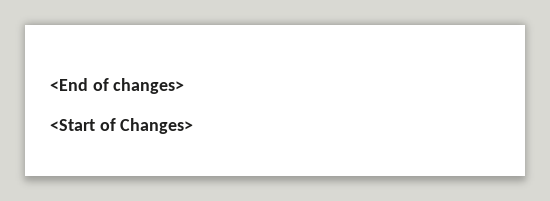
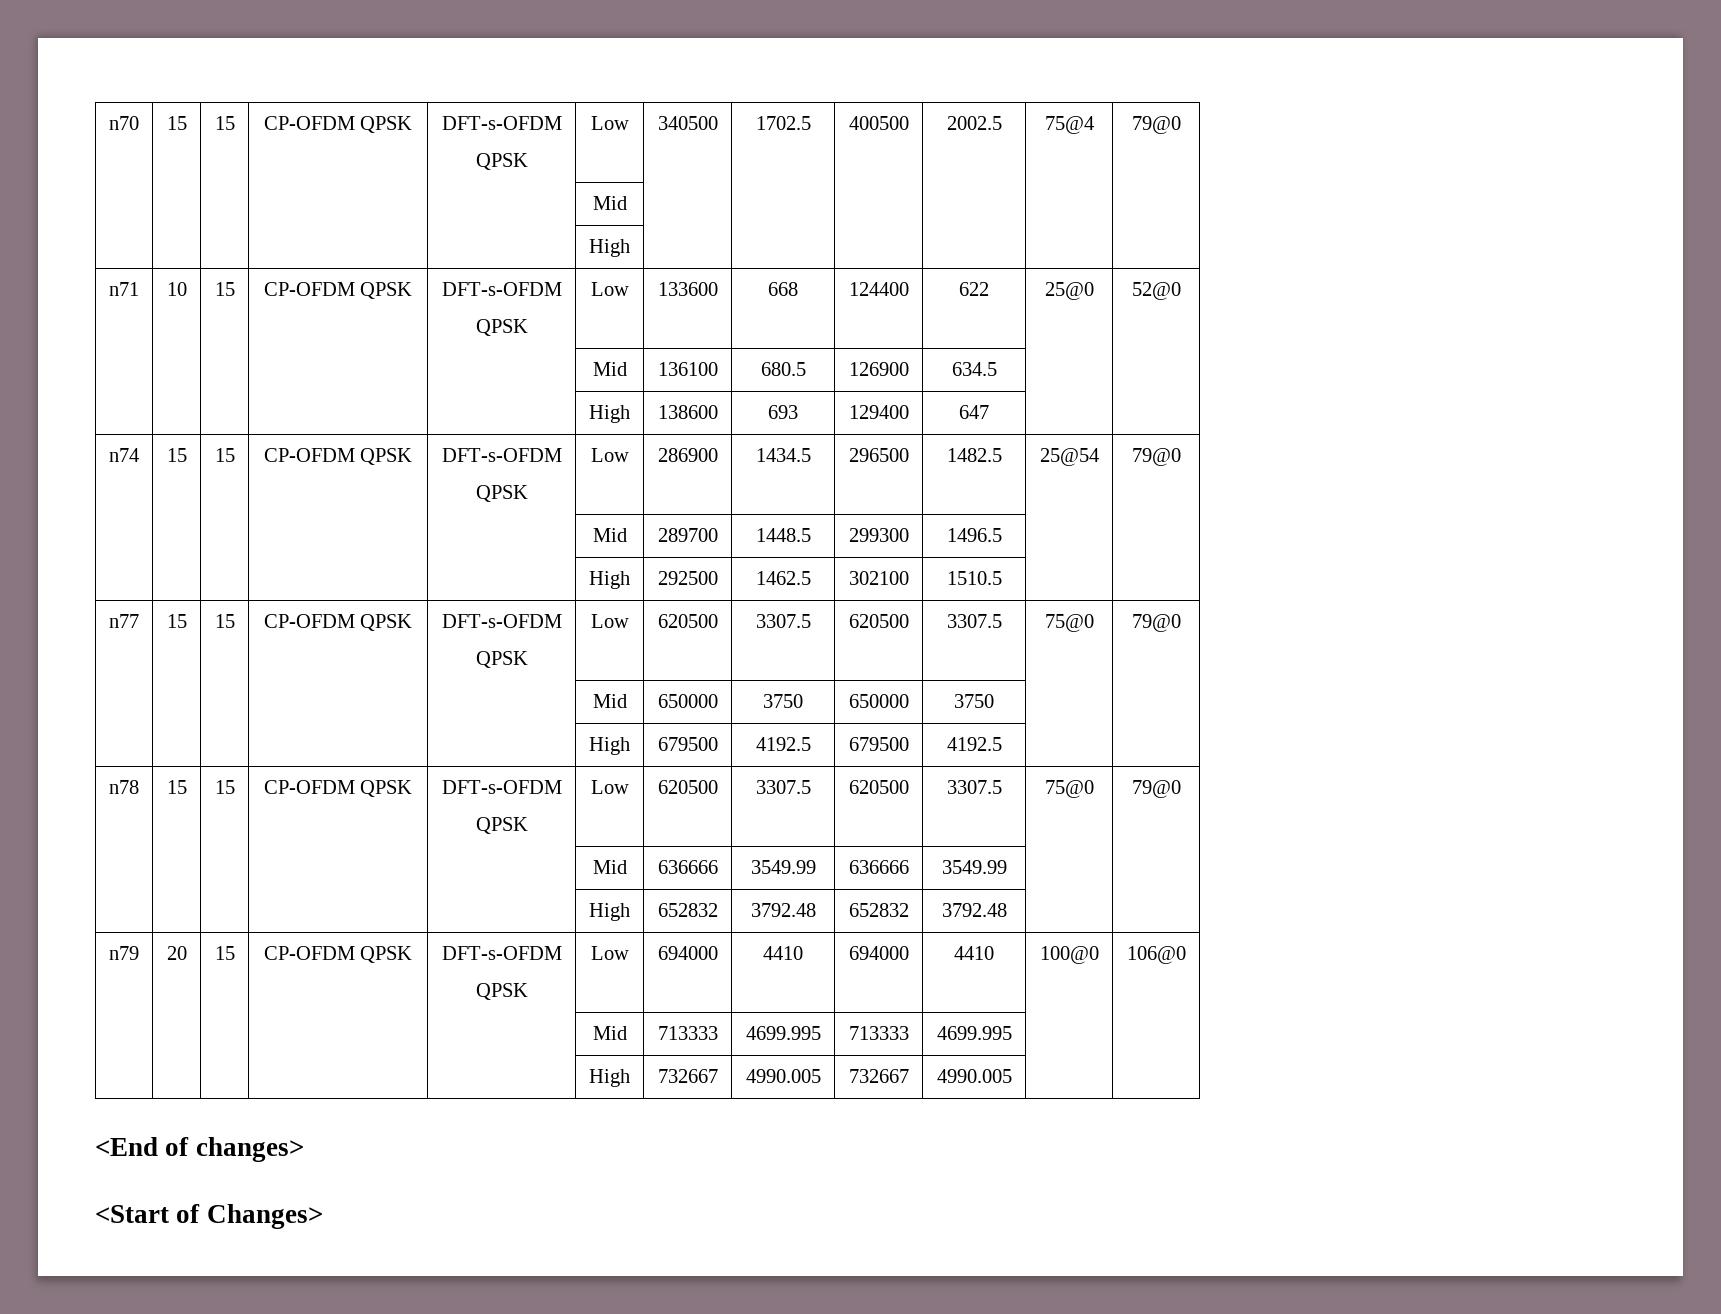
+ n70 | 15 | 15 | CP-OFDM QPSK | DFT-s-OFDM
+ QPSK | Low | 340500 | 1702.5 | 400500 | 2002.5 | 75@4 | 79@0
+ | | | | | Mid | | | | | |
+ | | | | | High | | | | | |
+ n71 | 10 | 15 | CP-OFDM QPSK | DFT-s-OFDM
+ QPSK | Low | 133600 | 668 | 124400 | 622 | 25@0 | 52@0
+ | | | | | Mid | 136100 | 680.5 | 126900 | 634.5 | |
+ | | | | | High | 138600 | 693 | 129400 | 647 | |
+ n74 | 15 | 15 | CP-OFDM QPSK | DFT-s-OFDM
+ QPSK | Low | 286900 | 1434.5 | 296500 | 1482.5 | 25@54 | 79@0
+ | | | | | Mid | 289700 | 1448.5 | 299300 | 1496.5 | |
+ | | | | | High | 292500 | 1462.5 | 302100 | 1510.5 | |
+ n77 | 15 | 15 | CP-OFDM QPSK | DFT-s-OFDM
+ QPSK | Low | 620500 | 3307.5 | 620500 | 3307.5 | 75@0 | 79@0
+ | | | | | Mid | 650000 | 3750 | 650000 | 3750 | |
+ | | | | | High | 679500 | 4192.5 | 679500 | 4192.5 | |
+ n78 | 15 | 15 | CP-OFDM QPSK | DFT-s-OFDM
+ QPSK | Low | 620500 | 3307.5 | 620500 | 3307.5 | 75@0 | 79@0
+ | | | | | Mid | 636666 | 3549.99 | 636666 | 3549.99 | |
+ | | | | | High | 652832 | 3792.48 | 652832 | 3792.48 | |
+ n79 | 20 | 15 | CP-OFDM QPSK | DFT-s-OFDM
+ QPSK | Low | 694000 | 4410 | 694000 | 4410 | 100@0 | 106@0
+ | | | | | Mid | 713333 | 4699.995 | 713333 | 4699.995 | |
+ | | | | | High | 732667 | 4990.005 | 732667 | 4990.005 | |

